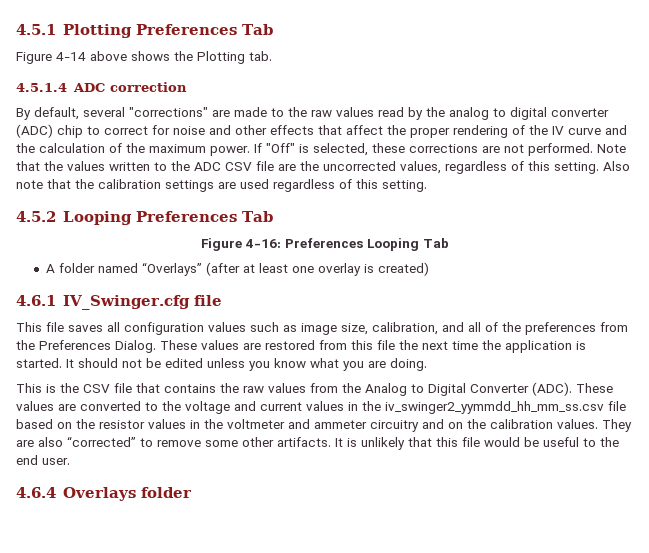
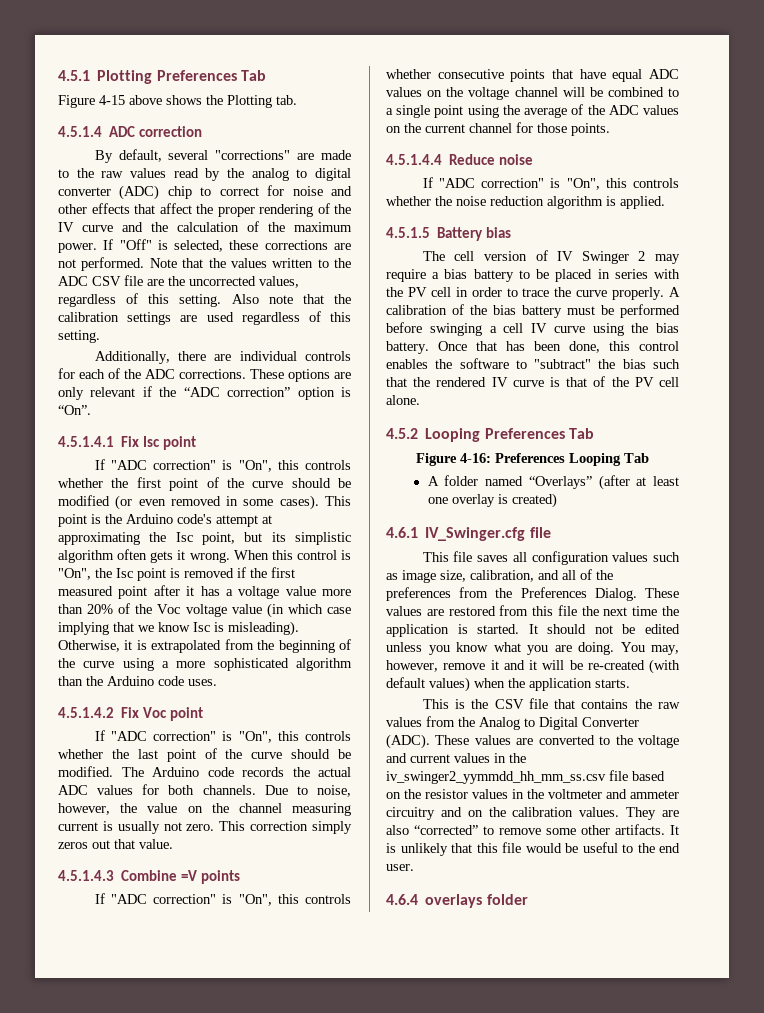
- Figure 4-14 above shows the Plotting tab.
+ Figure 4-15 above shows the Plotting tab.
+ Additionally, there are individual controls for each of the ADC corrections. These options are only relevant if the “ADC correction” option is “On”.
+ 4.5.1.4.1 Fix Isc point
+ If "ADC correction" is "On", this controls whether the first point of the curve should be modified (or even removed in some cases). This point is the Arduino code's attempt at approximating the Isc point, but its simplistic algorithm often gets it wrong. When this control is "On", the Isc point is removed if the first measured point after it has a voltage value more than 20% of the Voc voltage value (in which case implying that we know Isc is misleading). Otherwise, it is extrapolated from the beginning of the curve using a more sophisticated algorithm than the Arduino code uses.
+ 4.5.1.4.2 Fix Voc point
+ If "ADC correction" is "On", this controls whether the last point of the curve should be modified. The Arduino code records the actual ADC values for both channels. Due to noise, however, the value on the channel measuring current is usually not zero. This correction simply zeros out that value.
+ 4.5.1.4.3 Combine =V points
+ If "ADC correction" is "On", this controls whether consecutive points that have equal ADC values on the voltage channel will be combined to a single point using the average of the ADC values on the current channel for those points.
+ 4.5.1.4.4 Reduce noise
+ If "ADC correction" is "On", this controls whether the noise reduction algorithm is applied.
+ 4.5.1.5 Battery bias
+ The cell version of IV Swinger 2 may require a bias battery to be placed in series with the PV cell in order to trace the curve properly. A calibration of the bias battery must be performed before swinging a cell IV curve using the bias battery. Once that has been done, this control enables the software to "subtract" the bias such that the rendered IV curve is that of the PV cell alone.
+ You may, however, remove it and it will be re-created (with default values) when the application starts.
- 4.6.4 Overlays folder
+ 4.6.4 overlays folder

